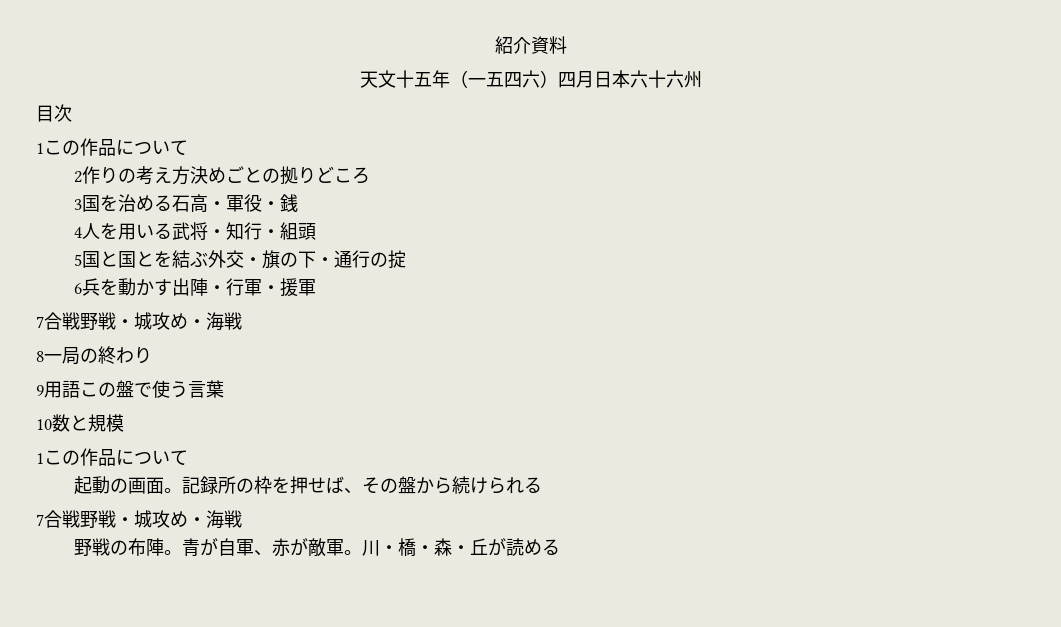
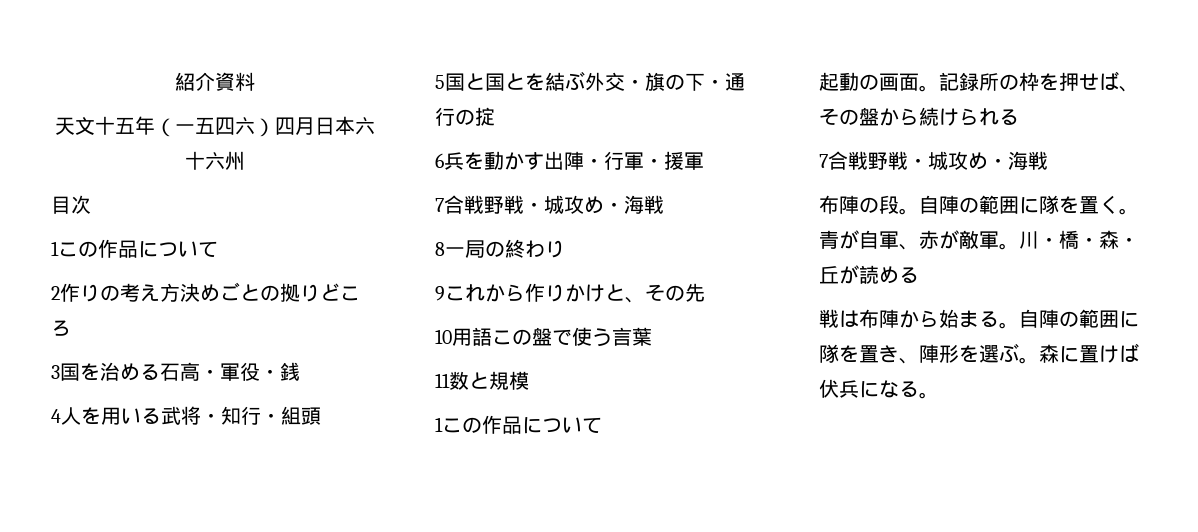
- 9用語この盤で使う言葉
+ 9これから作りかけと、その先
+ 10用語この盤で使う言葉
- 10数と規模
+ 11数と規模
- 野戦の布陣。
+ 布陣の段。自陣の範囲に隊を置く。
+ 戦は布陣から始まる。自陣の範囲に隊を置き、陣形を選ぶ。森に置けば伏兵になる。

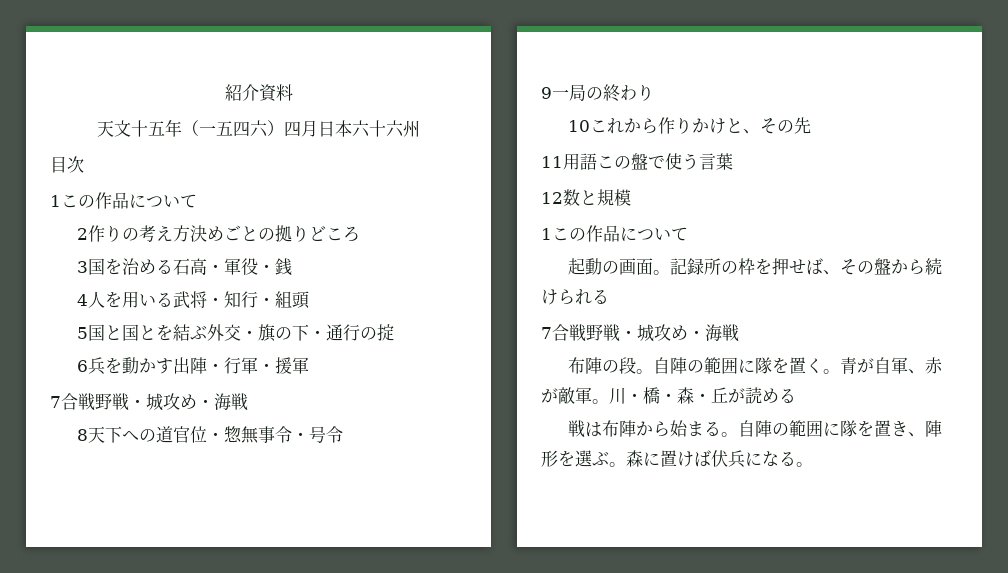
- 8一局の終わり
+ 8天下への道官位・惣無事令・号令
+ 9一局の終わり
- 9これから作りかけと、その先
+ 10これから作りかけと、その先
- 10用語この盤で使う言葉
+ 11用語この盤で使う言葉
- 11数と規模
+ 12数と規模

